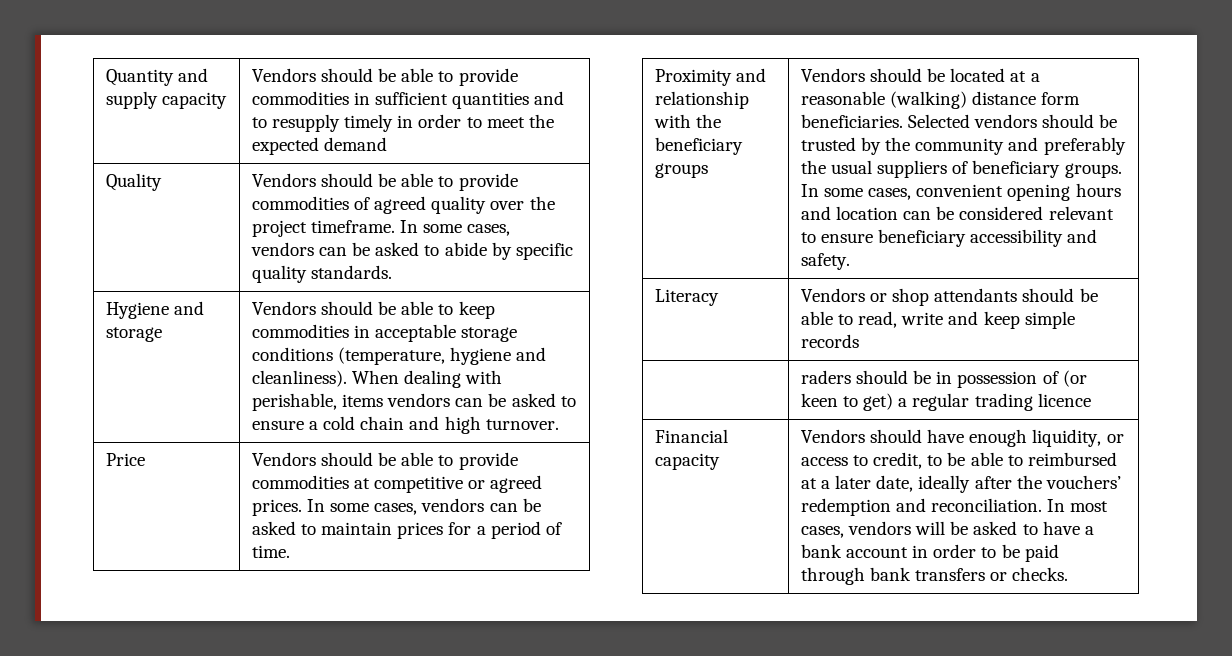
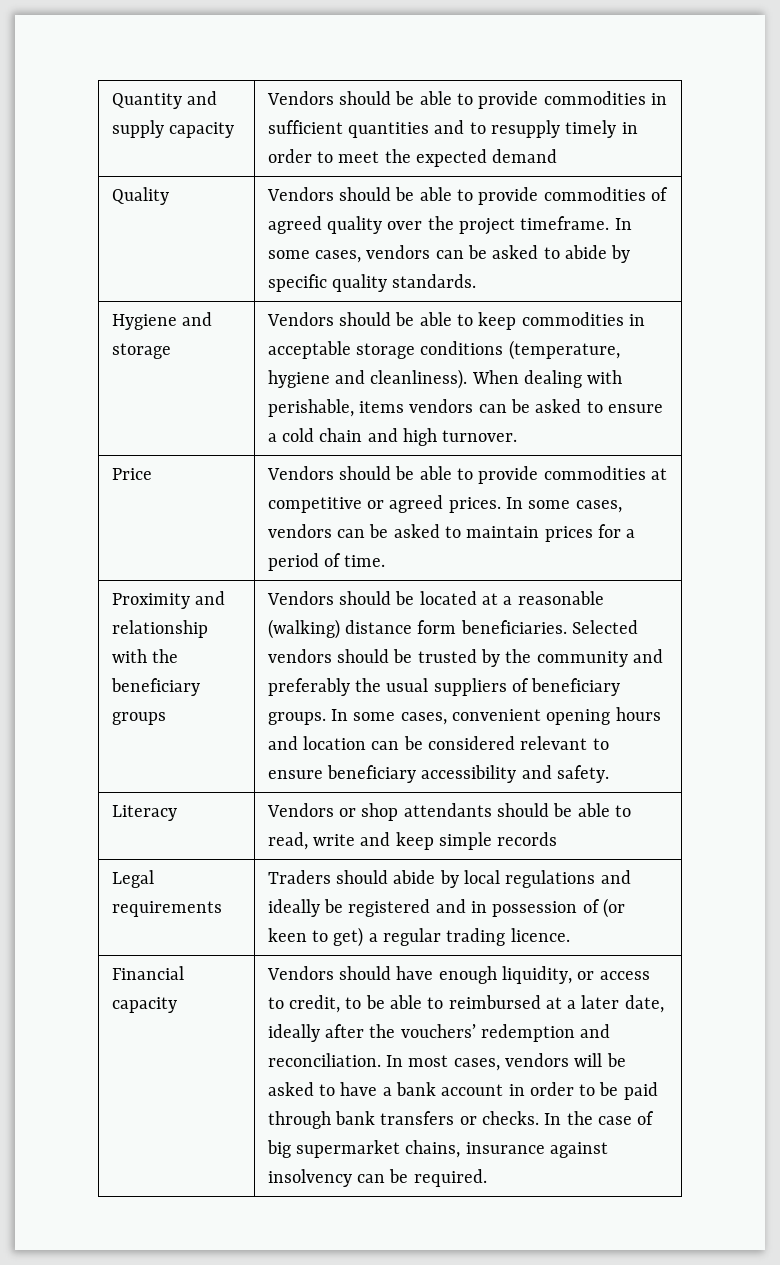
- | raders should be in possession of (or keen to get) a regular trading licence
+ Legal requirements | Traders should abide by local regulations and ideally be registered and in possession of (or keen to get) a regular trading licence.
+ In the case of big supermarket chains, insurance against insolvency can be required.

